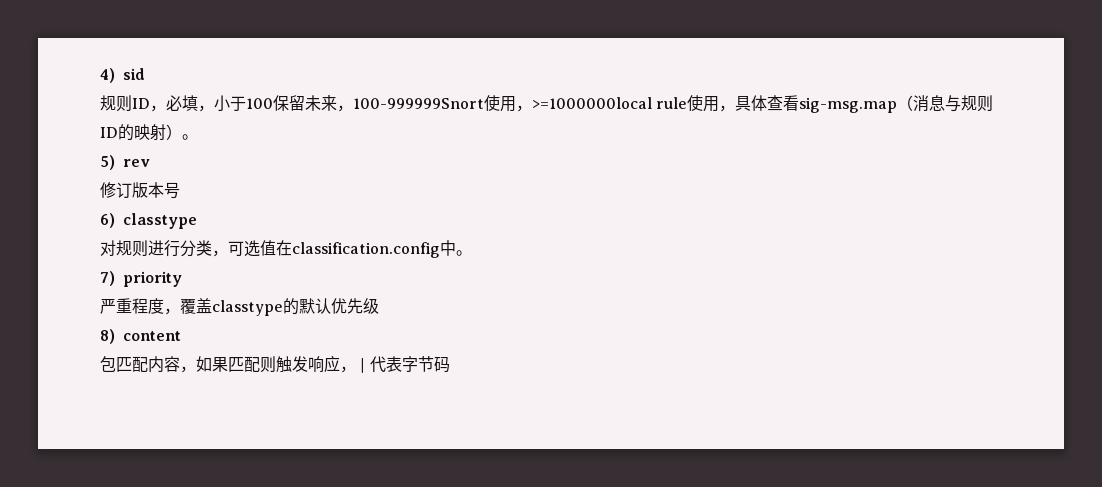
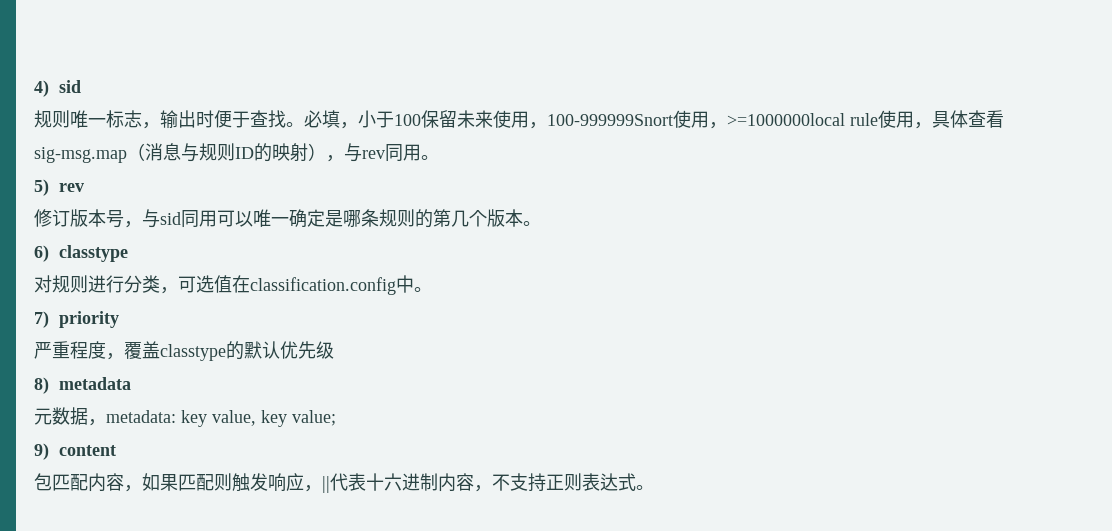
- 规则ID，必填，小于100保留未来，100-999999Snort使用，>=1000000local rule使用，具体查看sig-msg.map（消息与规则ID的映射）。
+ 规则唯一标志，输出时便于查找。必填，小于100保留未来使用，100-999999Snort使用，>=1000000local rule使用，具体查看sig-msg.map（消息与规则ID的映射），与rev同用。
- 修订版本号
+ 修订版本号，与sid同用可以唯一确定是哪条规则的第几个版本。
- 8) content
+ 8) metadata
+ 元数据，metadata: key value, key value;
+ 9) content
- 包匹配内容，如果匹配则触发响应， | 代表字节码
+ 包匹配内容，如果匹配则触发响应，||代表十六进制内容，不支持正则表达式。

